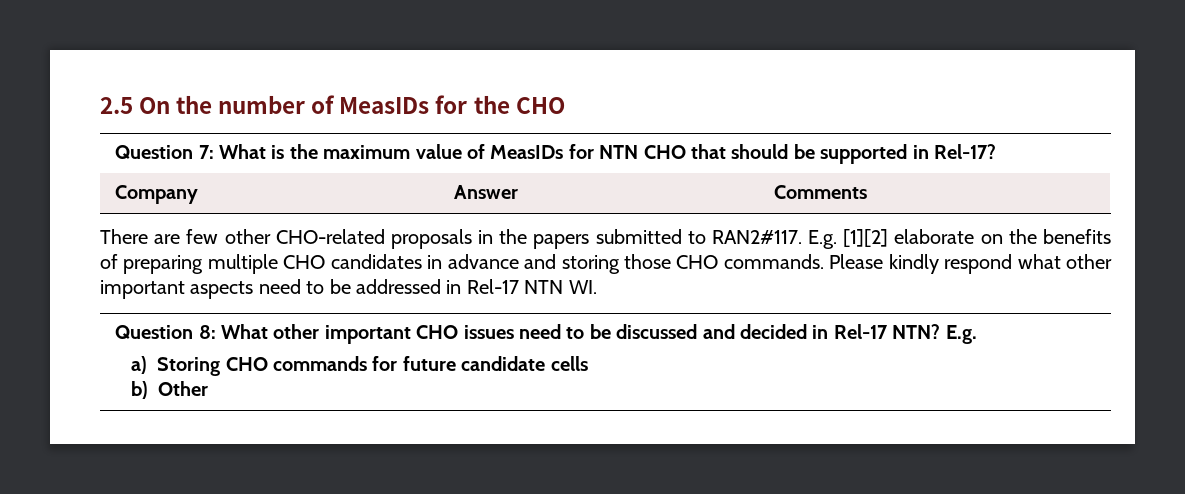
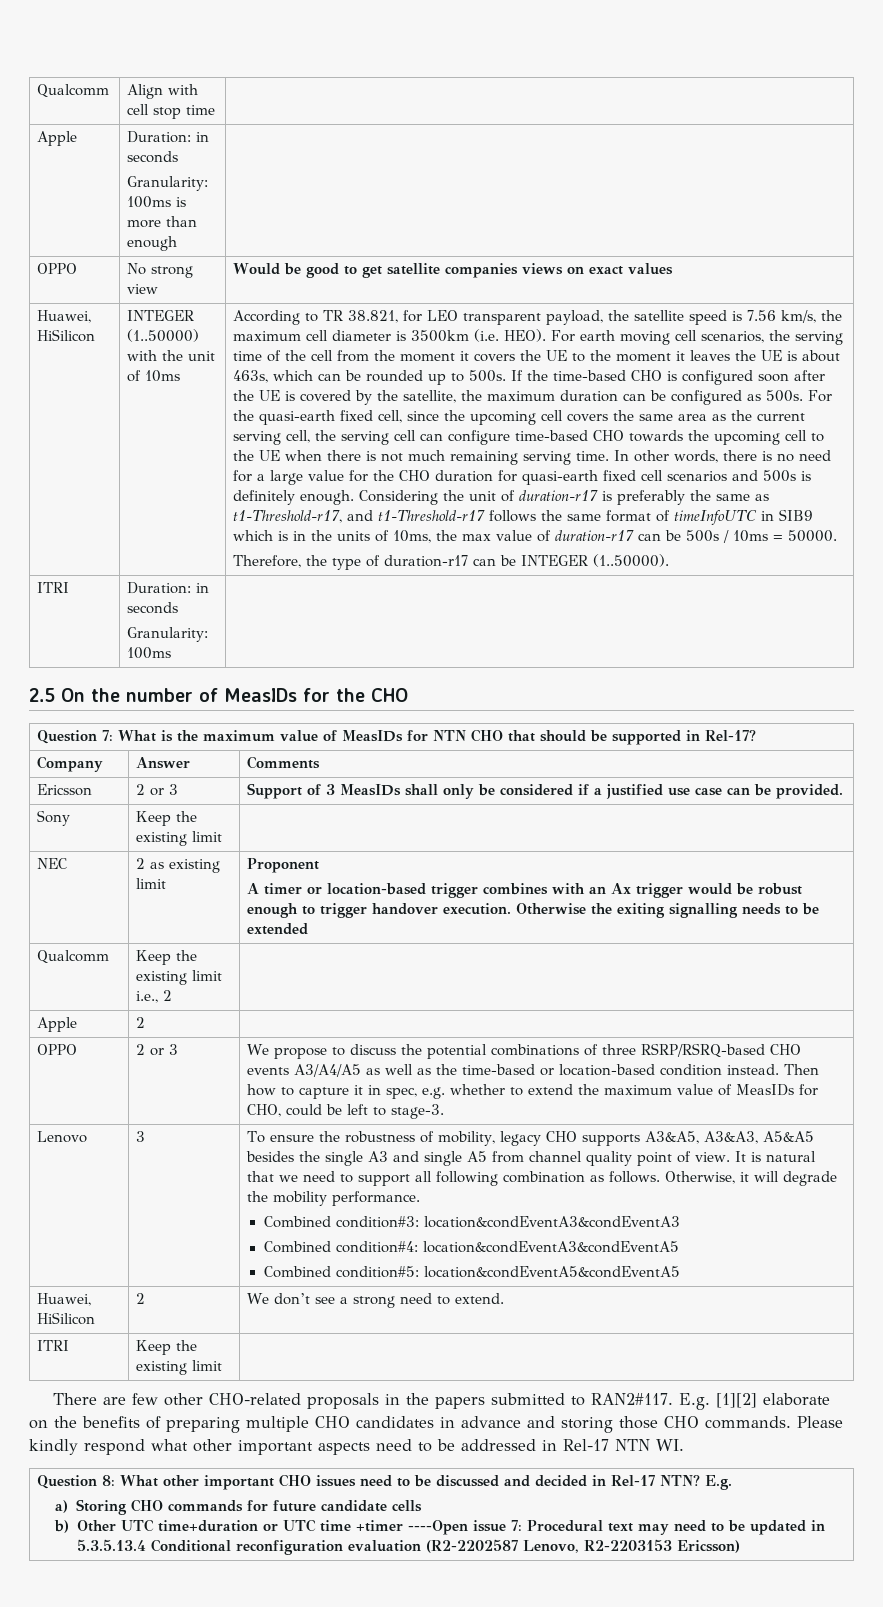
+ Qualcomm | Align with cell stop time |
+ Apple | Duration: in seconds
+ Granularity: 100ms is more than enough |
+ OPPO | No strong view | Would be good to get satellite companies views on exact values
+ Huawei, HiSilicon | INTEGER (1..50000) with the unit of 10ms | According to TR 38.821, for LEO transparent payload, the satellite speed is 7.56 km/s, the maximum cell diameter is 3500km (i.e. HEO). For earth moving cell scenarios, the serving time of the cell from the moment it covers the UE to the moment it leaves the UE is about 463s, which can be rounded up to 500s. If the time-based CHO is configured soon after the UE is covered by the satellite, the maximum duration can be configured as 500s. For the quasi-earth fixed cell, since the upcoming cell covers the same area as the current serving cell, the serving cell can configure time-based CHO towards the upcoming cell to the UE when there is not much remaining serving time. In other words, there is no need for a large value for the CHO duration for quasi-earth fixed cell scenarios and 500s is definitely enough. Considering the unit of duration-r17 is preferably the same as t1-Threshold-r17, and t1-Threshold-r17 follows the same format of timeInfoUTC in SIB9 which is in the units of 10ms, the max value of duration-r17 can be 500s / 10ms = 50000.
+ Therefore, the type of duration-r17 can be INTEGER (1..50000).
+ ITRI | Duration: in seconds
+ Granularity: 100ms |
+ Ericsson | 2 or 3 | Support of 3 MeasIDs shall only be considered if a justified use case can be provided.
+ Sony | Keep the existing limit |
+ NEC | 2 as existing limit | Proponent
+ A timer or location-based trigger combines with an Ax trigger would be robust enough to trigger handover execution. Otherwise the exiting signalling needs to be extended
+ Qualcomm | Keep the existing limit i.e., 2 |
+ Apple | 2 |
+ OPPO | 2 or 3 | We propose to discuss the potential combinations of three RSRP/RSRQ-based CHO events A3/A4/A5 as well as the time-based or location-based condition instead. Then how to capture it in spec, e.g. whether to extend the maximum value of MeasIDs for CHO, could be left to stage-3.
+ Lenovo | 3 | To ensure the robustness of mobility, legacy CHO supports A3&A5, A3&A3, A5&A5 besides the single A3 and single A5 from channel quality point of view. It is natural that we need to support all following combination as follows. Otherwise, it will degrade the mobility performance.
+ Combined condition#3: location&condEventA3&condEventA3
+ Combined condition#4: location&condEventA3&condEventA5
+ Combined condition#5: location&condEventA5&condEventA5
+ Huawei, HiSilicon | 2 | We don’t see a strong need to extend.
+ ITRI | Keep the existing limit |
- b) Other
+ b) Other UTC time+duration or UTC time +timer ----Open issue 7: Procedural text may need to be updated in 5.3.5.13.4 Conditional reconfiguration evaluation (R2-2202587 Lenovo, R2-2203153 Ericsson)

